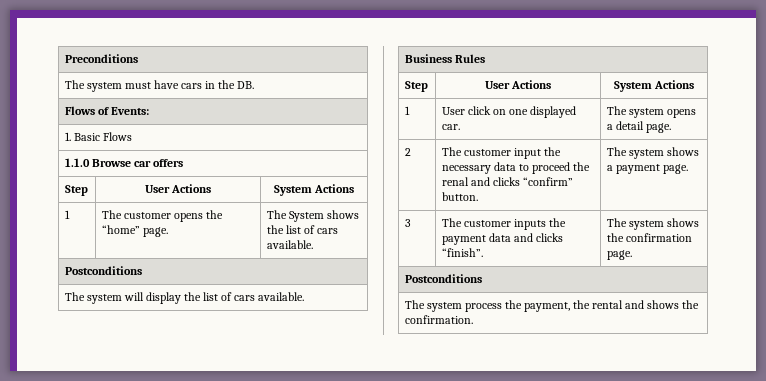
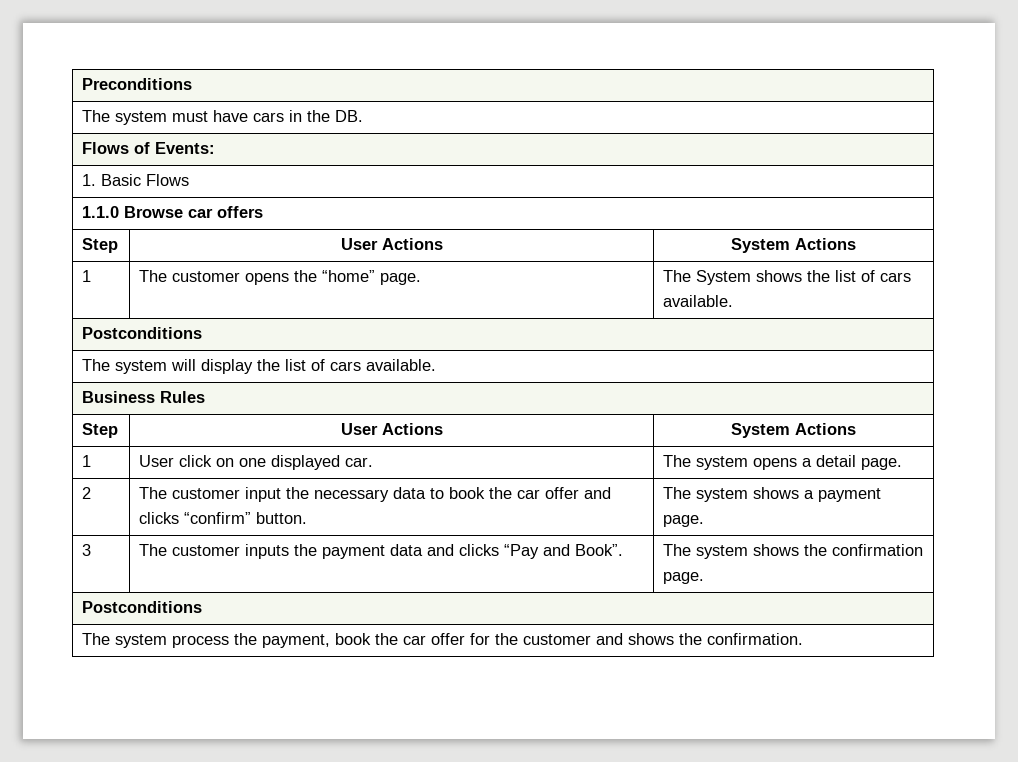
- 2 | The customer input the necessary data to proceed the renal and clicks “confirm” button. | The system shows a payment page.
+ 2 | The customer input the necessary data to book the car offer and clicks “confirm” button. | The system shows a payment page.
- 3 | The customer inputs the payment data and clicks “finish”. | The system shows the confirmation page.
+ 3 | The customer inputs the payment data and clicks “Pay and Book”. | The system shows the confirmation page.
- The system process the payment, the rental and shows the confirmation.
+ The system process the payment, book the car offer for the customer and shows the confirmation.

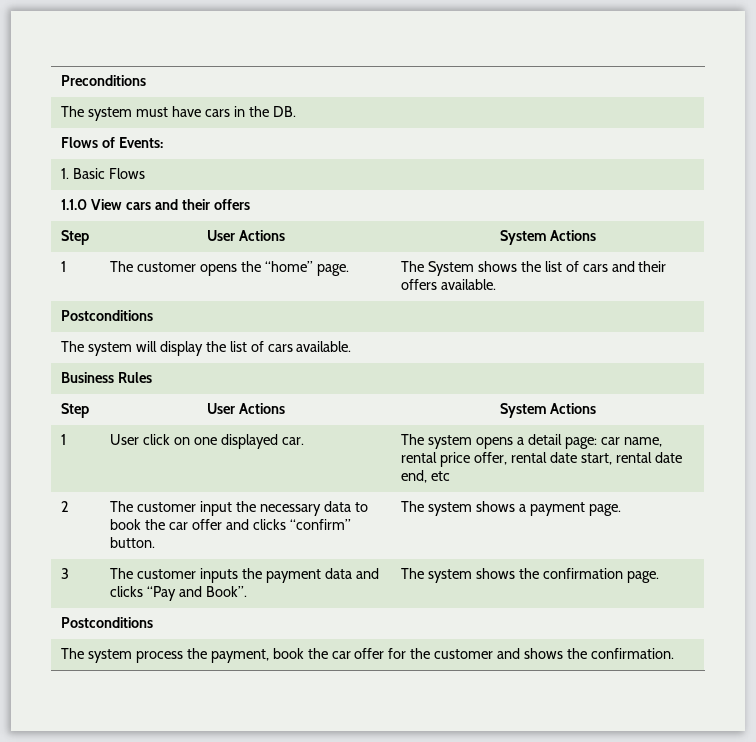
- 1.1.0 Browse car offers
+ 1.1.0 View cars and their offers
- 1 | The customer opens the “home” page. | The System shows the list of cars available.
+ 1 | The customer opens the “home” page. | The System shows the list of cars and their offers available.
- 1 | User click on one displayed car. | The system opens a detail page.
+ 1 | User click on one displayed car. | The system opens a detail page: car name, rental price offer, rental date start, rental date end, etc

